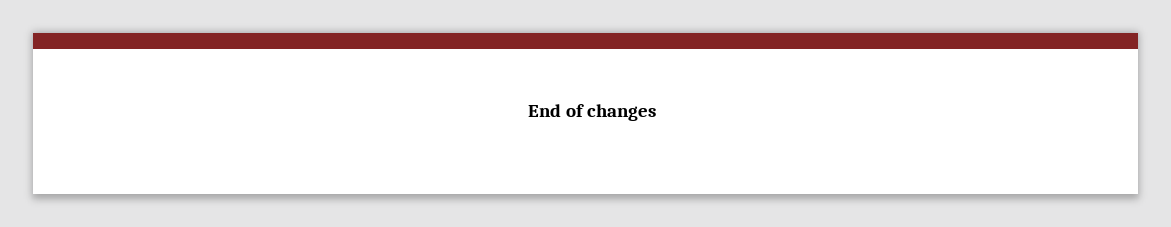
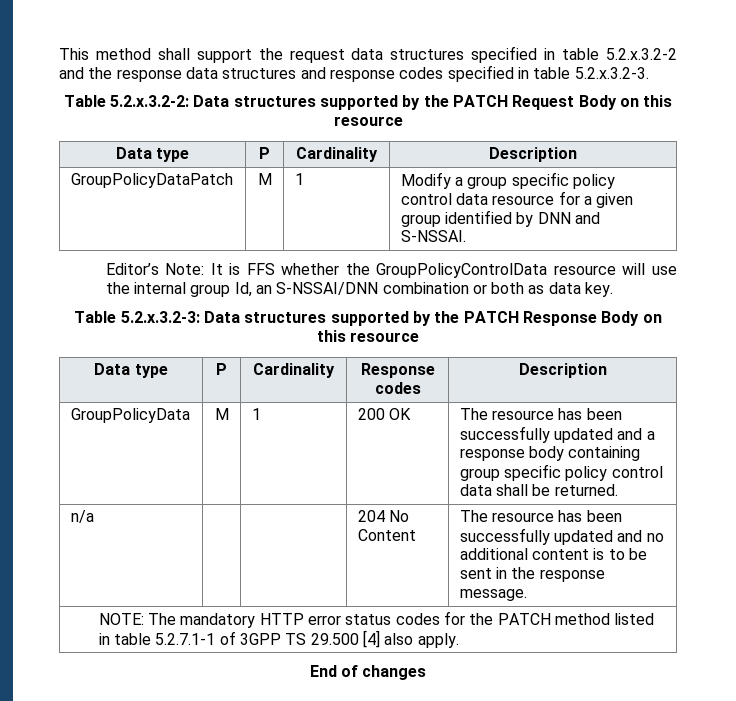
+ This method shall support the request data structures specified in table 5.2.x.3.2-2 and the response data structures and response codes specified in table 5.2.x.3.2-3.
+ Table 5.2.x.3.2-2: Data structures supported by the PATCH Request Body on this resource
+ Data type | P | Cardinality | Description
+ GroupPolicyDataPatch | M | 1 | Modify a group specific policy control data resource for a given group identified by DNN and S-NSSAI.
+ Editor’s Note: It is FFS whether the GroupPolicyControlData resource will use the internal group Id, an S-NSSAI/DNN combination or both as data key.
+ Table 5.2.x.3.2-3: Data structures supported by the PATCH Response Body on this resource
+ Data type | P | Cardinality | Response codes | Description
+ GroupPolicyData | M | 1 | 200 OK | The resource has been successfully updated and a response body containing group specific policy control data shall be returned.
+ n/a | | | 204 No Content | The resource has been successfully updated and no additional content is to be sent in the response message.
+ NOTE: The mandatory HTTP error status codes for the PATCH method listed in table 5.2.7.1-1 of 3GPP TS 29.500 [4] also apply.

